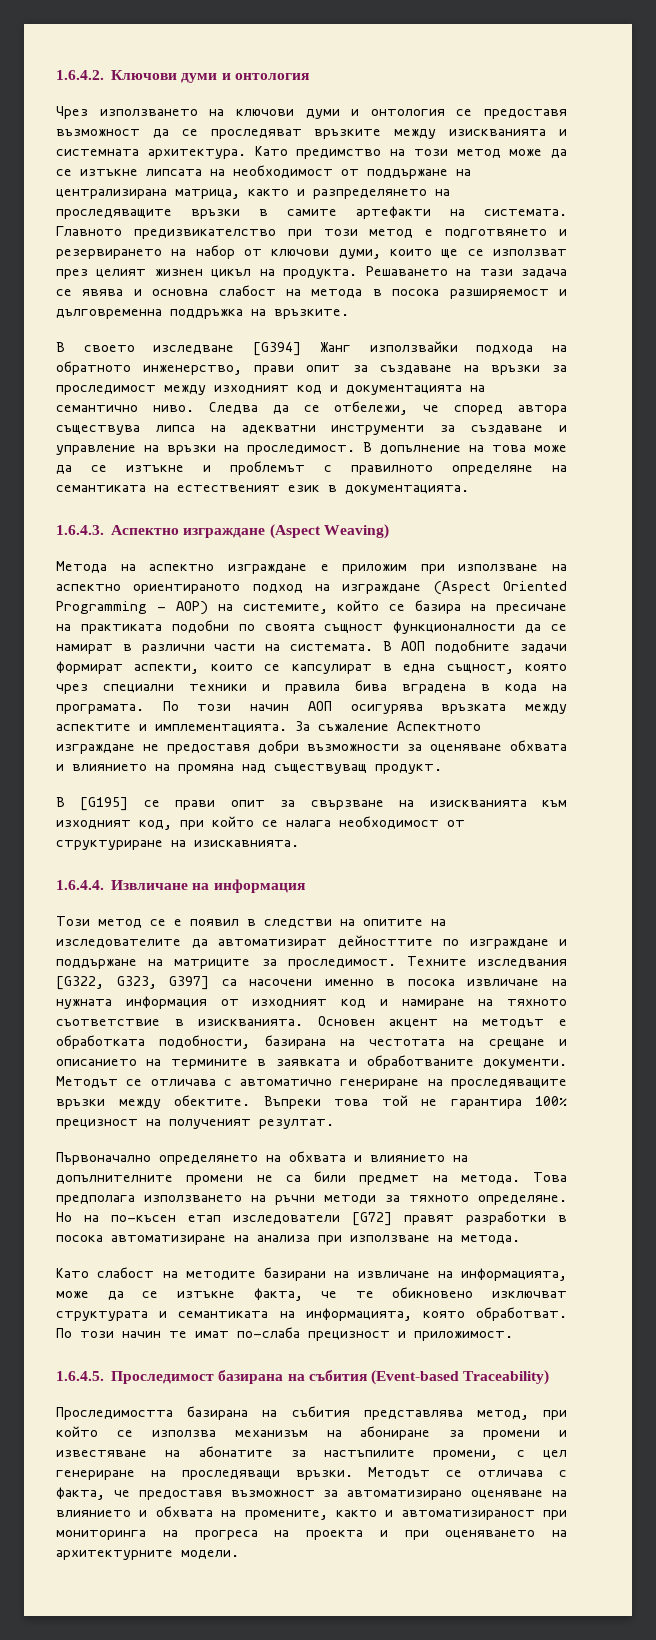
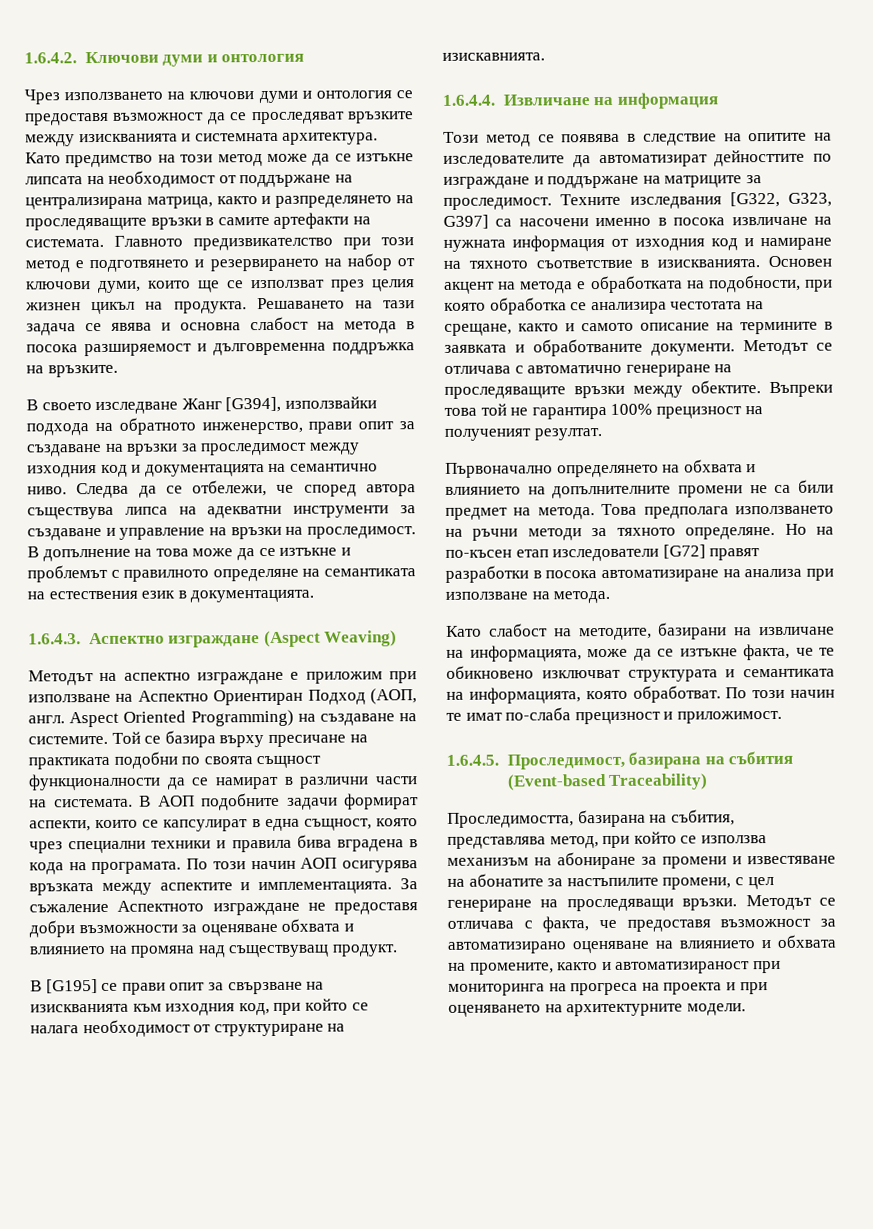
- Главното предизвикателство при този метод е подготвянето и резервирането на набор от ключови думи, които ще се използват през целият жизнен цикъл на продукта.
+ Главното предизвикателство при този метод е подготвянето и резервирането на набор от ключови думи, които ще се използват през целия жизнен цикъл на продукта.
- В своето изследване [G394] Жанг използвайки подхода на обратното инженерство, прави опит за създаване на връзки за проследимост между изходният код и документацията на семантично ниво.
+ В своето изследване Жанг [G394], използвайки подхода на обратното инженерство, прави опит за създаване на връзки за проследимост между изходния код и документацията на семантично ниво.
- В допълнение на това може да се изтъкне и проблемът с правилното определяне на семантиката на естественият език в документацията.
+ В допълнение на това може да се изтъкне и проблемът с правилното определяне на семантиката на естествения език в документацията.
- Метода на аспектно изграждане е приложим при използване на аспектно ориентираното подход на изграждане (Aspect Oriented Programming - AOP) на системите, който се базира на пресичане на практиката подобни по своята същност функционалности да се намират в различни части на системата.
+ Методът на аспектно изграждане е приложим при използване на Аспектно Ориентиран Подход (АОП, англ. Aspect Oriented Programming) на създаване на системите. Той се базира върху пресичане на практиката подобни по своята същност функционалности да се намират в различни части на системата.
- В [G195] се прави опит за свързване на изискванията към изходният код, при който се налага необходимост от структуриране на изискавнията.
+ В [G195] се прави опит за свързване на изискванията към изходния код, при който се налага необходимост от структуриране на изискавнията.
- Този метод се е появил в следстви на опитите на изследователите да автоматизират дейносттите по изграждане и поддържане на матриците за проследимост.
+ Този метод се появява в следствие на опитите на изследователите да автоматизират дейносттите по изграждане и поддържане на матриците за проследимост.
- Техните изследвания [G322, G323, G397] са насочени именно в посока извличане на нужната информация от изходният код и намиране на тяхното съответствие в изискванията.
+ Техните изследвания [G322, G323, G397] са насочени именно в посока извличане на нужната информация от изходния код и намиране на тяхното съответствие в изискванията.
- Основен акцент на методът е обработката подобности, базирана на честотата на срещане и описанието на термините в заявката и обработваните документи.
+ Основен акцент на метода е обработката на подобности, при която обработка се анализира честотата на срещане, както и самото описание на термините в заявката и обработваните документи.
- Като слабост на методите базирани на извличане на информацията, може да се изтъкне факта, че те обикновено изключват структурата и семантиката на информацията, която обработват.
+ Като слабост на методите, базирани на извличане на информацията, може да се изтъкне факта, че те обикновено изключват структурата и семантиката на информацията, която обработват.
- 1.6.4.5. Проследимост базирана на събития (Event-based Traceability)
+ 1.6.4.5. Проследимост, базирана на събития (Event-based Traceability)
- Проследимостта базирана на събития представлява метод, при който се използва механизъм на абониране за промени и известяване на абонатите за настъпилите промени, с цел генериране на проследяващи връзки.
+ Проследимостта, базирана на събития, представлява метод, при който се използва механизъм на абониране за промени и известяване на абонатите за настъпилите промени, с цел генериране на проследяващи връзки.

